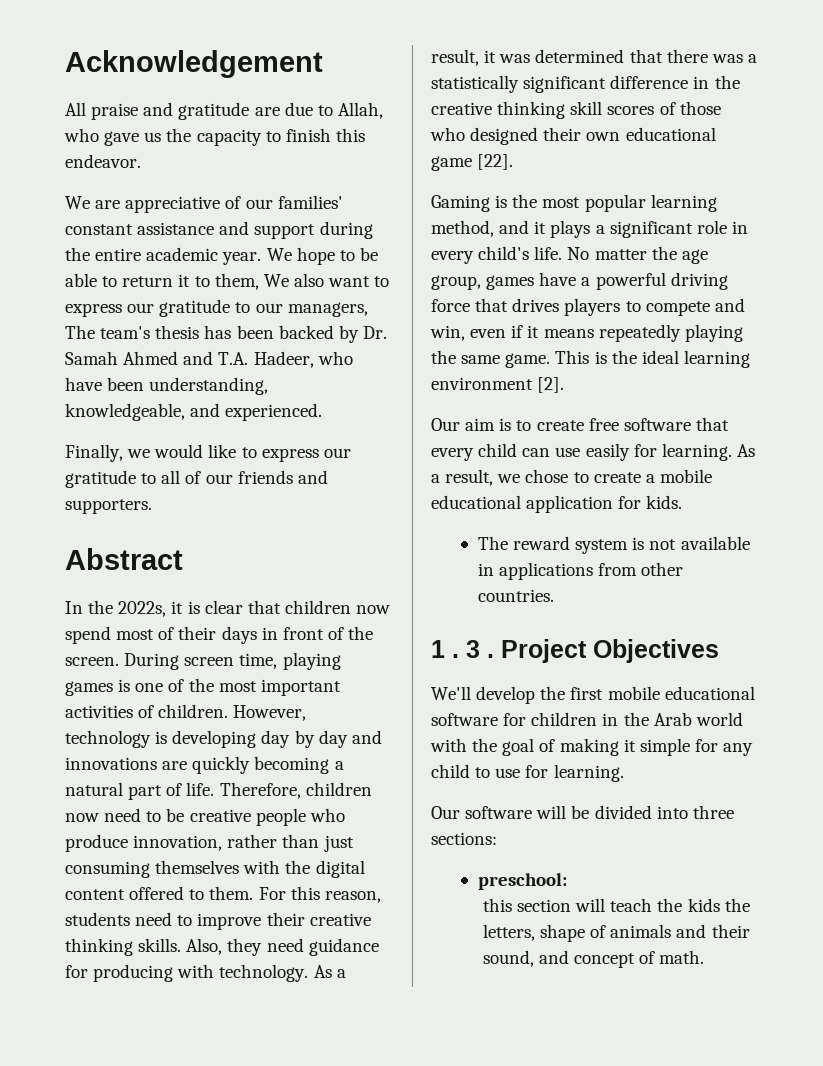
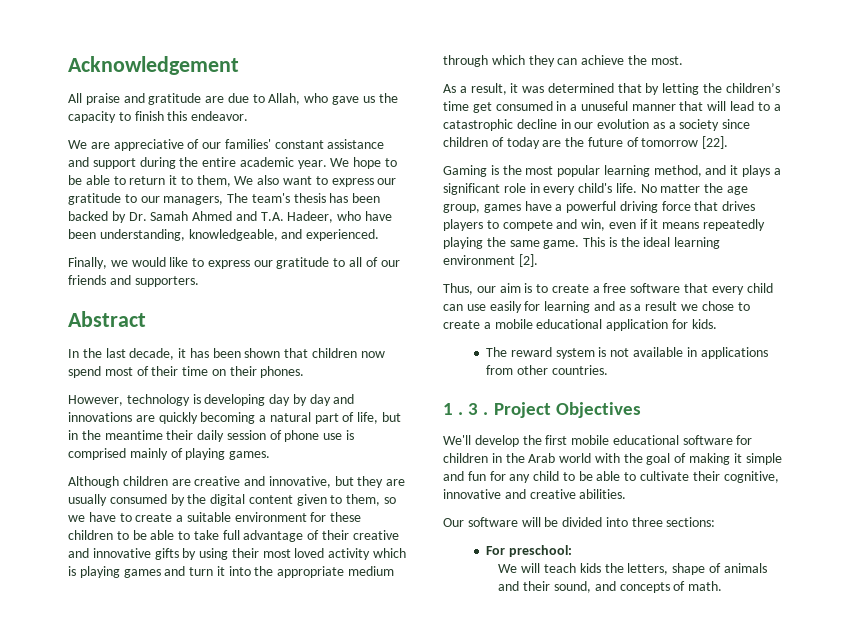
- In the 2022s, it is clear that children now spend most of their days in front of the screen. During screen time, playing games is one of the most important activities of children. However, technology is developing day by day and innovations are quickly becoming a natural part of life. Therefore, children now need to be creative people who produce innovation, rather than just consuming themselves with the digital content offered to them. For this reason, students need to improve their creative thinking skills. Also, they need guidance for producing with technology. As a result, it was determined that there was a statistically significant difference in the creative thinking skill scores of those who designed their own educational game [22].
+ In the last decade, it has been shown that children now spend most of their time on their phones.
+ However, technology is developing day by day and innovations are quickly becoming a natural part of life, but in the meantime their daily session of phone use is comprised mainly of playing games.
+ Although children are creative and innovative, but they are usually consumed by the digital content given to them, so we have to create a suitable environment for these children to be able to take full advantage of their creative and innovative gifts by using their most loved activity which is playing games and turn it into the appropriate medium through which they can achieve the most.
+ As a result, it was determined that by letting the children’s time get consumed in a unuseful manner that will lead to a catastrophic decline in our evolution as a society since children of today are the future of tomorrow [22].
- Our aim is to create free software that every child can use easily for learning. As a result, we chose to create a mobile educational application for kids.
+ Thus, our aim is to create a free software that every child can use easily for learning and as a result we chose to create a mobile educational application for kids.
- We'll develop the first mobile educational software for children in the Arab world with the goal of making it simple for any child to use for learning.
+ We'll develop the first mobile educational software for children in the Arab world with the goal of making it simple and fun for any child to be able to cultivate their cognitive, innovative and creative abilities.
- preschool:
+ For preschool:
- this section will teach the kids the letters, shape of animals and their sound, and concept of math.
+ We will teach kids the letters, shape of animals and their sound, and concepts of math.

